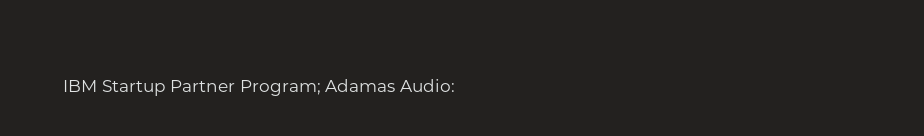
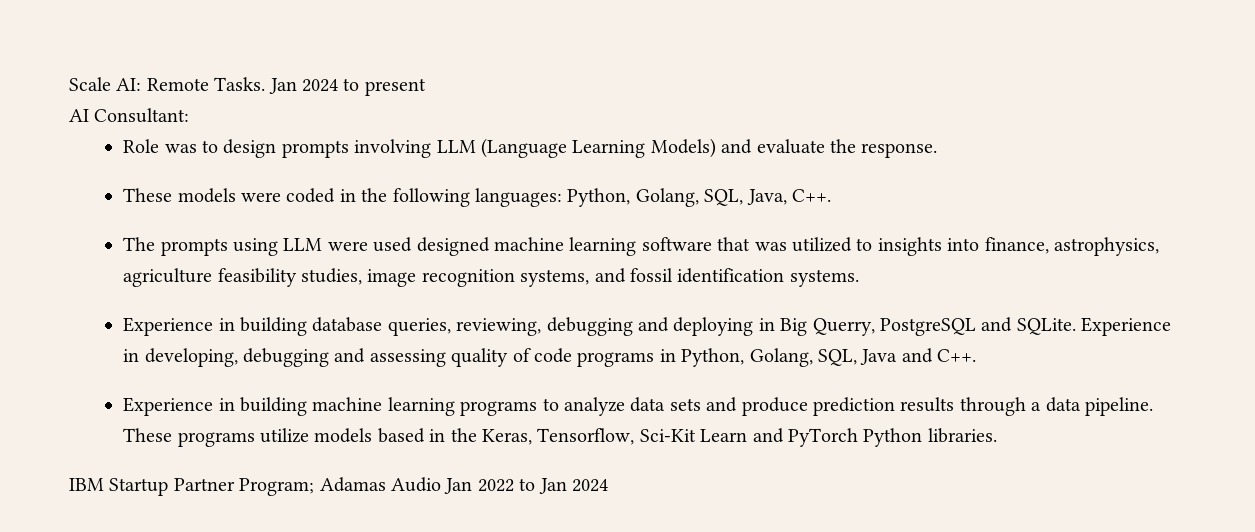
+ Scale AI: Remote Tasks. Jan 2024 to present
+ AI Consultant:
+ Role was to design prompts involving LLM (Language Learning Models) and evaluate the response.
+ These models were coded in the following languages: Python, Golang, SQL, Java, C++.
+ The prompts using LLM were used designed machine learning software that was utilized to insights into finance, astrophysics, agriculture feasibility studies, image recognition systems, and fossil identification systems.
+ Experience in building database queries, reviewing, debugging and deploying in Big Querry, PostgreSQL and SQLite. Experience in developing, debugging and assessing quality of code programs in Python, Golang, SQL, Java and C++.
+ Experience in building machine learning programs to analyze data sets and produce prediction results through a data pipeline. These programs utilize models based in the Keras, Tensorflow, Sci-Kit Learn and PyTorch Python libraries.
- IBM Startup Partner Program; Adamas Audio:
+ IBM Startup Partner Program; Adamas Audio Jan 2022 to Jan 2024

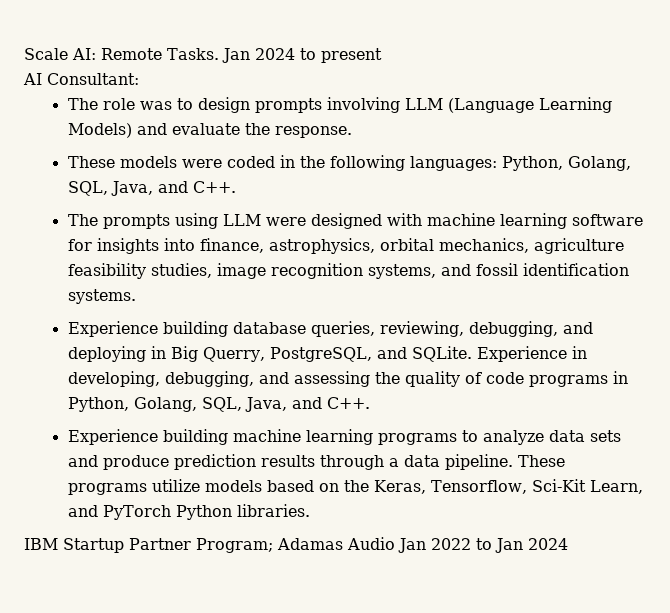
- Role was to design prompts involving LLM (Language Learning Models) and evaluate the response.
+ The role was to design prompts involving LLM (Language Learning Models) and evaluate the response.
- These models were coded in the following languages: Python, Golang, SQL, Java, C++.
+ These models were coded in the following languages: Python, Golang, SQL, Java, and C++.
- The prompts using LLM were used designed machine learning software that was utilized to insights into finance, astrophysics, agriculture feasibility studies, image recognition systems, and fossil identification systems.
+ The prompts using LLM were designed with machine learning software for insights into finance, astrophysics, orbital mechanics, agriculture feasibility studies, image recognition systems, and fossil identification systems.
- Experience in building database queries, reviewing, debugging and deploying in Big Querry, PostgreSQL and SQLite.
+ Experience building database queries, reviewing, debugging, and deploying in Big Querry, PostgreSQL, and SQLite.
- Experience in developing, debugging and assessing quality of code programs in Python, Golang, SQL, Java and C++.
+ Experience in developing, debugging, and assessing the quality of code programs in Python, Golang, SQL, Java, and C++.
- Experience in building machine learning programs to analyze data sets and produce prediction results through a data pipeline.
+ Experience building machine learning programs to analyze data sets and produce prediction results through a data pipeline.
- These programs utilize models based in the Keras, Tensorflow, Sci-Kit Learn and PyTorch Python libraries.
+ These programs utilize models based on the Keras, Tensorflow, Sci-Kit Learn, and PyTorch Python libraries.

